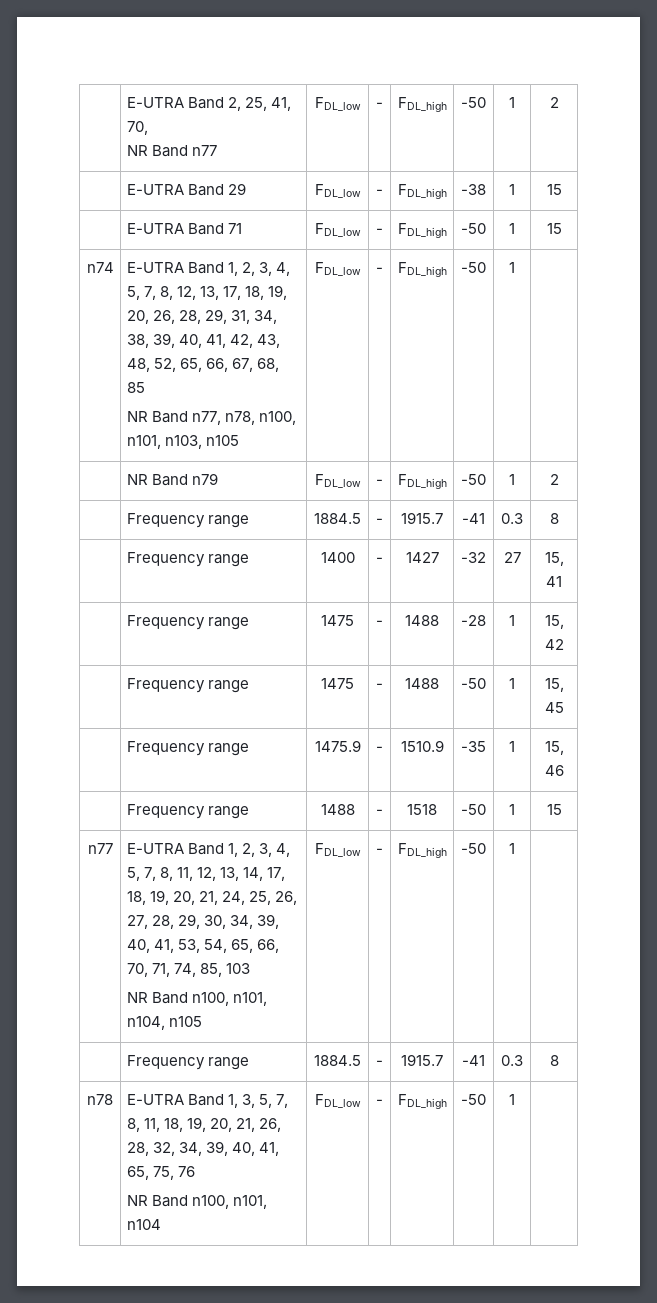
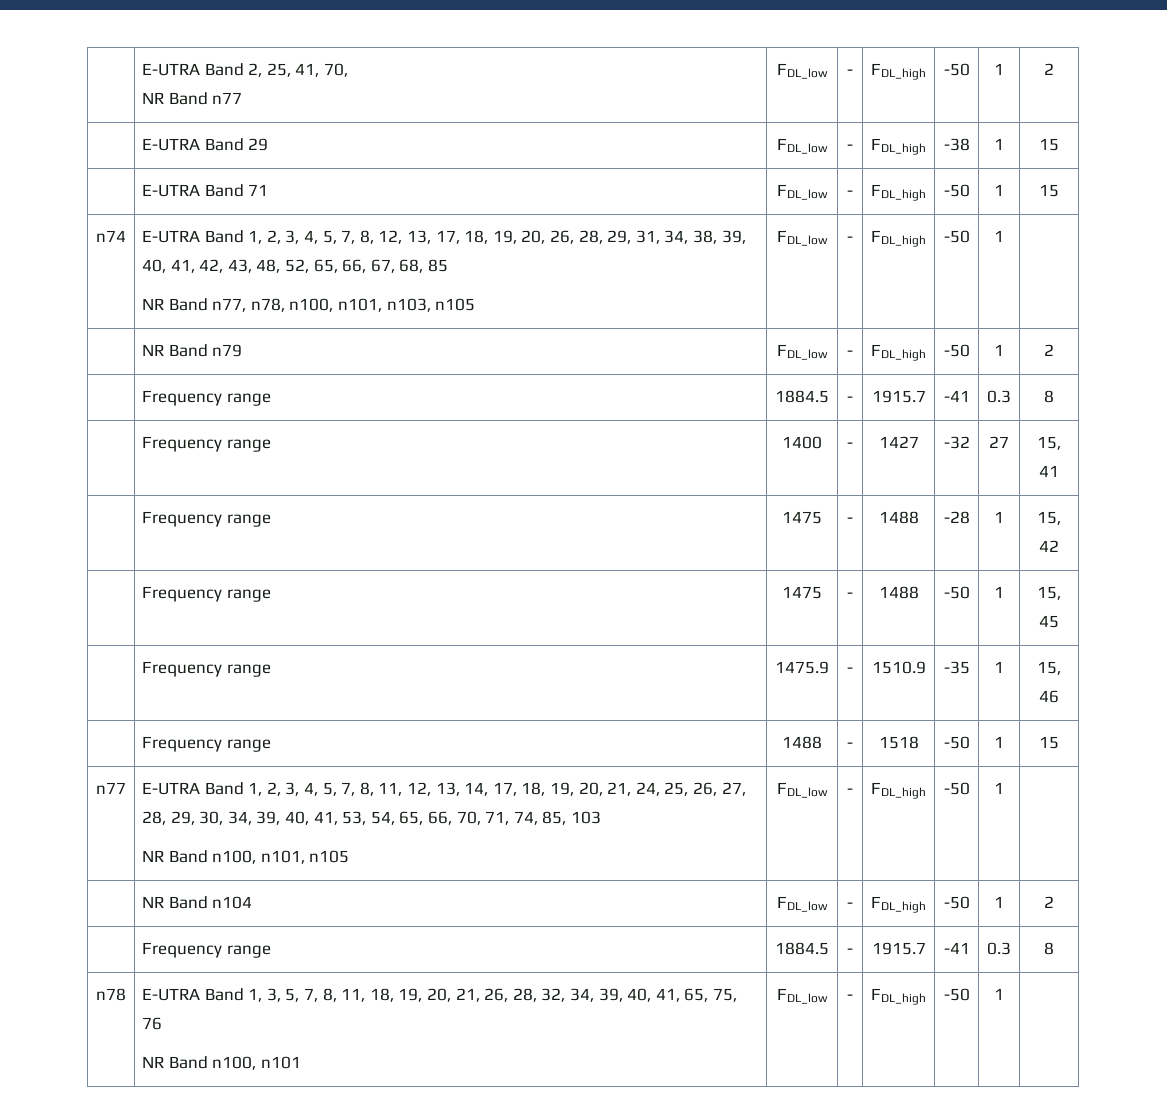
- NR Band n100, n101, n104, n105 | FDL_low | - | FDL_high | -50 | 1
+ NR Band n100, n101, n105 | FDL_low | - | FDL_high | -50 | 1 |
+ | NR Band n104 | FDL_low | - | FDL_high | -50 | 1 | 2
  n78 | E-UTRA Band 1, 3, 5, 7, 8, 11, 18, 19, 20, 21, 26, 28, 32, 34, 39, 40, 41, 65, 75, 76
- NR Band n100, n101, n104 | FDL_low | - | FDL_high | -50 | 1 |
+ NR Band n100, n101 | FDL_low | - | FDL_high | -50 | 1 |

